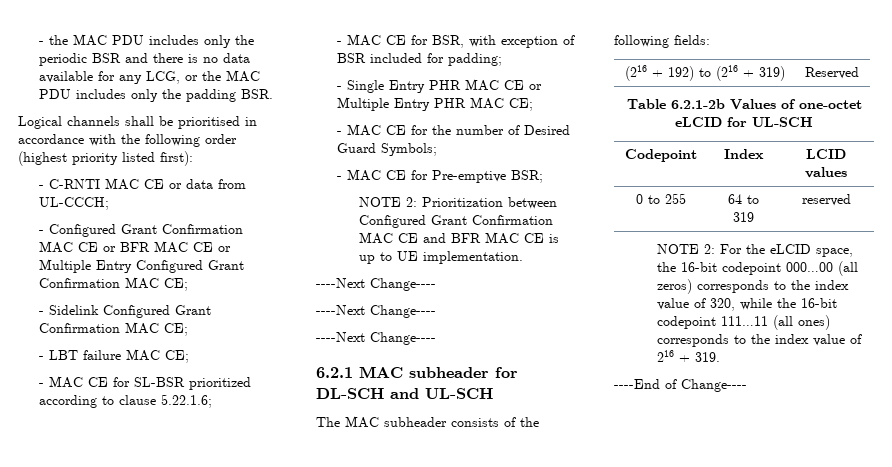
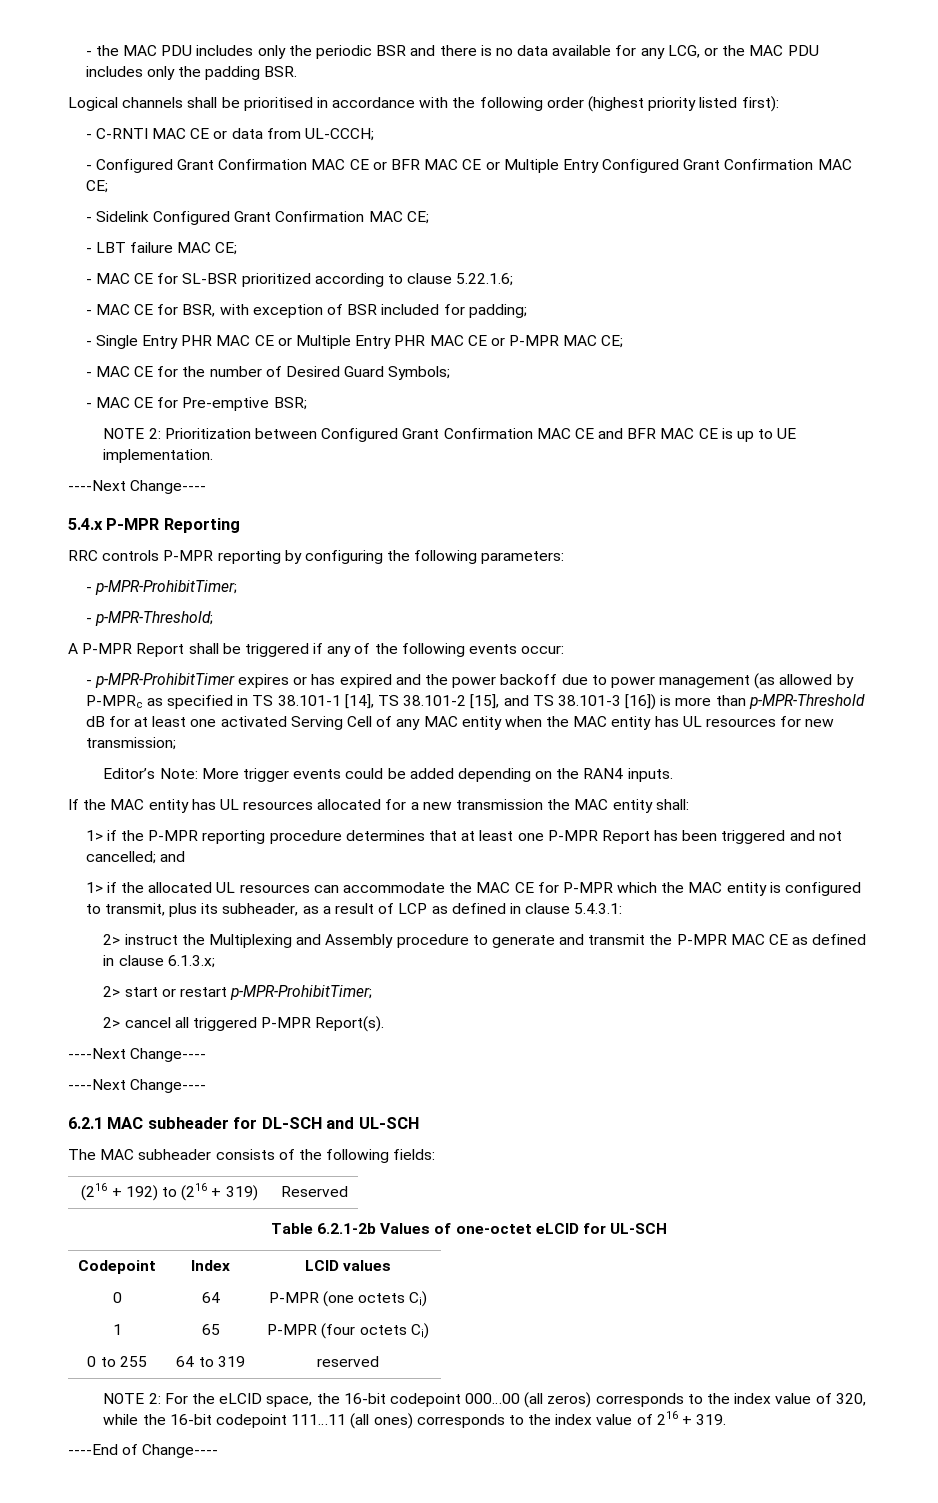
- - Single Entry PHR MAC CE or Multiple Entry PHR MAC CE;
+ - Single Entry PHR MAC CE or Multiple Entry PHR MAC CE or P-MPR MAC CE;
+ 5.4.x P-MPR Reporting
+ RRC controls P-MPR reporting by configuring the following parameters:
+ - p-MPR-ProhibitTimer;
+ - p-MPR-Threshold;
+ A P-MPR Report shall be triggered if any of the following events occur:
+ - p-MPR-ProhibitTimer expires or has expired and the power backoff due to power management (as allowed by P-MPRc as specified in TS 38.101-1 [14], TS 38.101-2 [15], and TS 38.101-3 [16]) is more than p-MPR-Threshold dB for at least one activated Serving Cell of any MAC entity when the MAC entity has UL resources for new transmission;
+ Editor’s Note: More trigger events could be added depending on the RAN4 inputs.
+ If the MAC entity has UL resources allocated for a new transmission the MAC entity shall:
+ 1> if the P-MPR reporting procedure determines that at least one P-MPR Report has been triggered and not cancelled; and
+ 1> if the allocated UL resources can accommodate the MAC CE for P-MPR which the MAC entity is configured to transmit, plus its subheader, as a result of LCP as defined in clause 5.4.3.1:
+ 2> instruct the Multiplexing and Assembly procedure to generate and transmit the P-MPR MAC CE as defined in clause 6.1.3.x;
+ 2> start or restart p-MPR-ProhibitTimer;
+ 2> cancel all triggered P-MPR Report(s).
+ 0 | 64 | P-MPR (one octets Ci)
+ 1 | 65 | P-MPR (four octets Ci)

